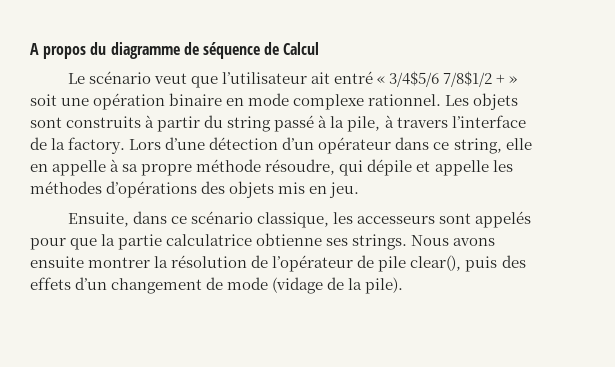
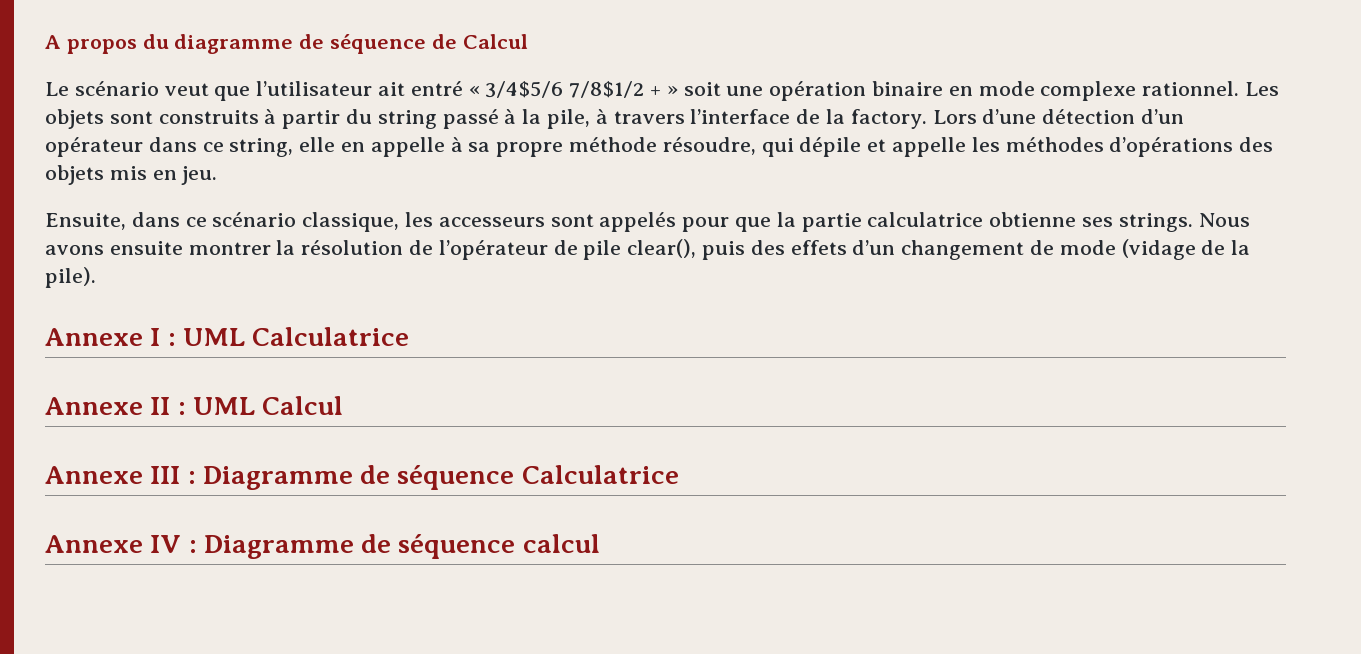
+ Annexe I : UML Calculatrice
+ Annexe II : UML Calcul
+ Annexe III : Diagramme de séquence Calculatrice
+ Annexe IV : Diagramme de séquence calcul

